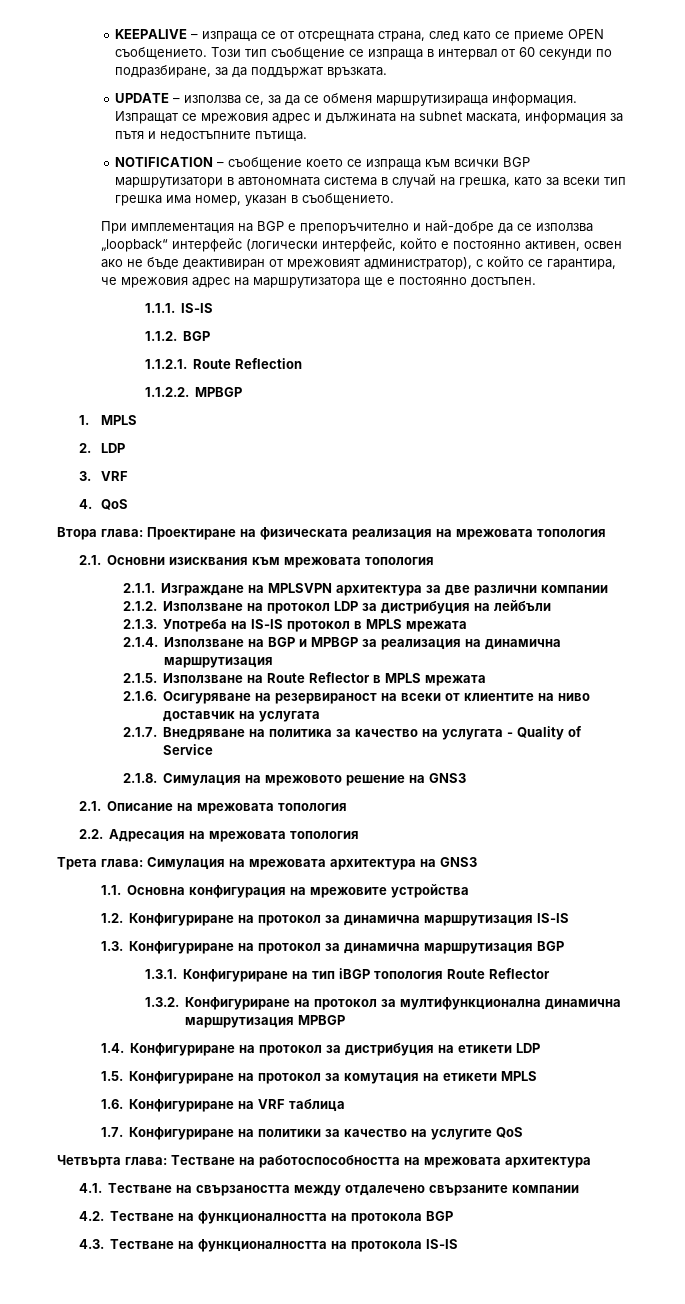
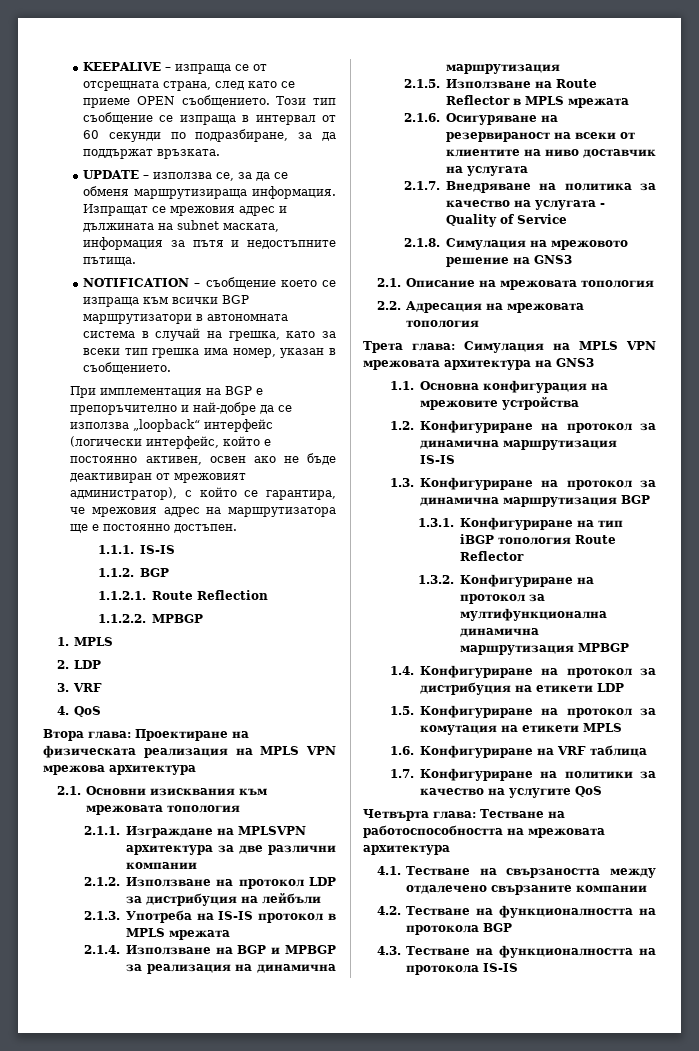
- Втора глава: Проектиране на физическата реализация на мрежовата топология
+ Втора глава: Проектиране на физическата реализация на MPLS VPN мрежова архитектура
- Трета глава: Симулация на мрежовата архитектура на GNS3
+ Трета глава: Симулация на MPLS VPN мрежовата архитектура на GNS3

